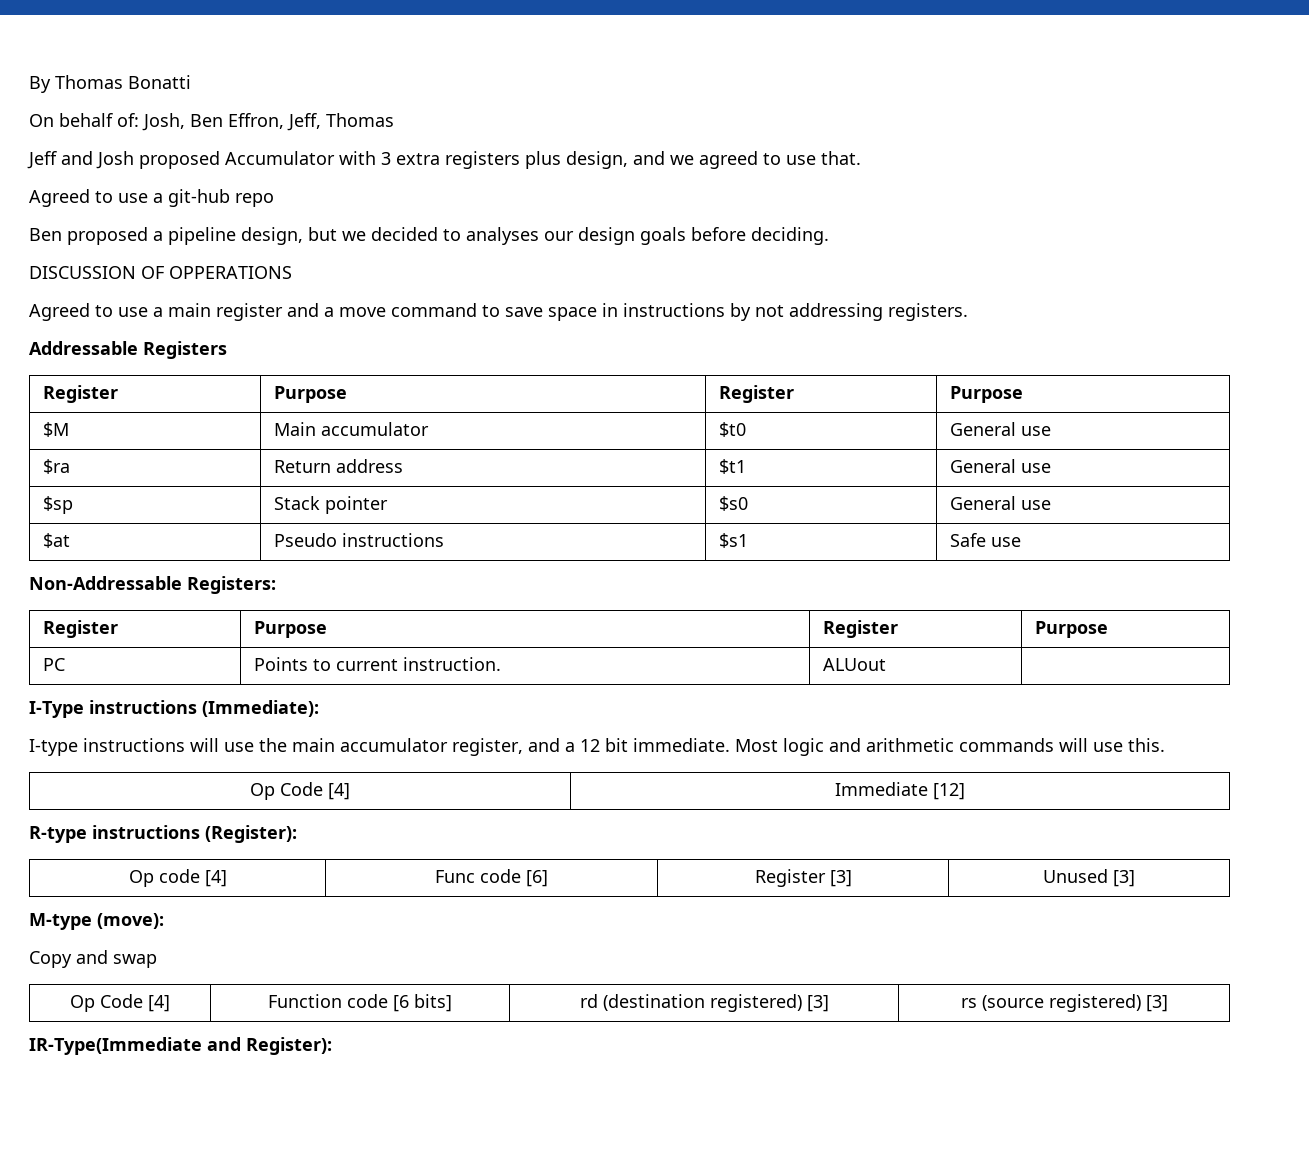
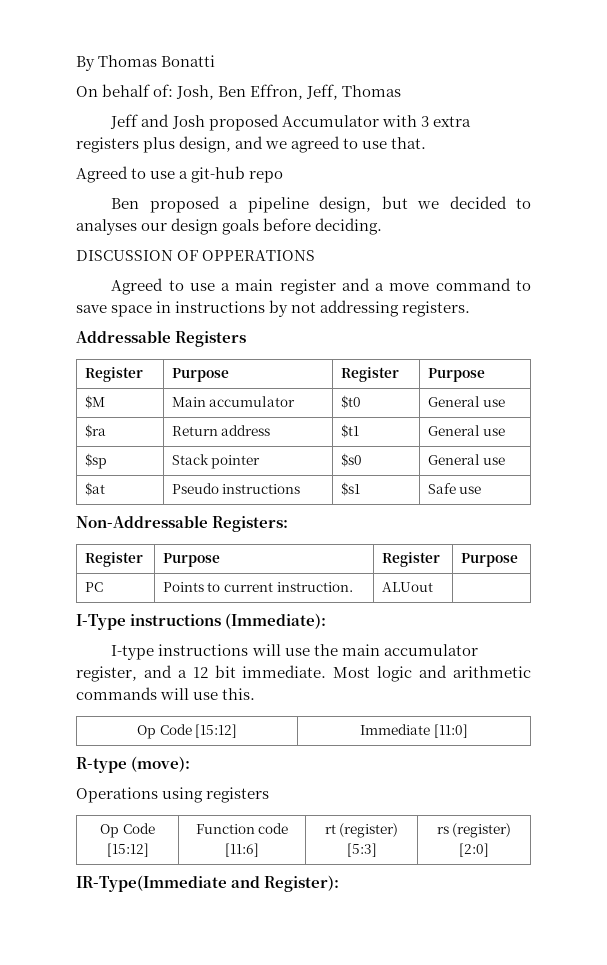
- Op Code [4] | Immediate [12]
+ Op Code [15:12] | Immediate [11:0]
- R-type instructions (Register):
- Op code [4] | Func code [6] | Register [3] | Unused [3]
- M-type (move):
- Copy and swap
- Op Code [4] | Function code [6 bits] | rd (destination registered) [3] | rs (source registered) [3]
+ R-type (move):
+ Operations using registers
+ Op Code [15:12] | Function code [11:6] | rt (register) [5:3] | rs (register) [2:0]

